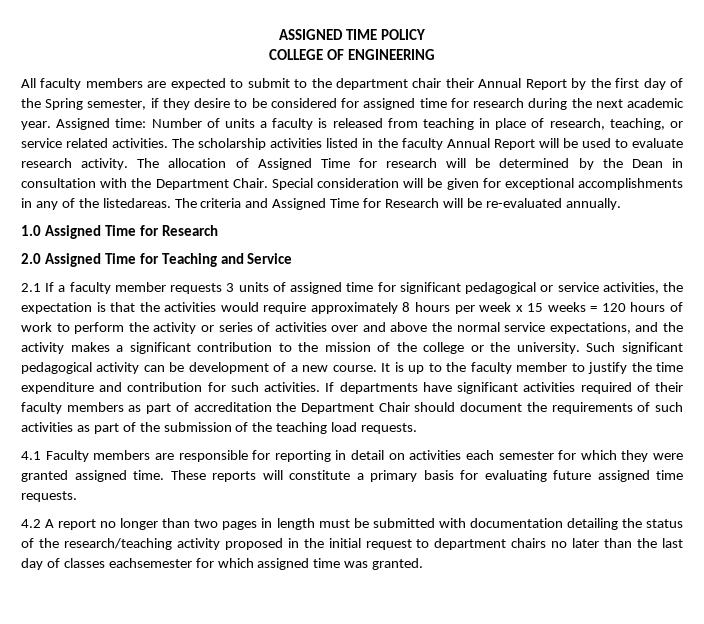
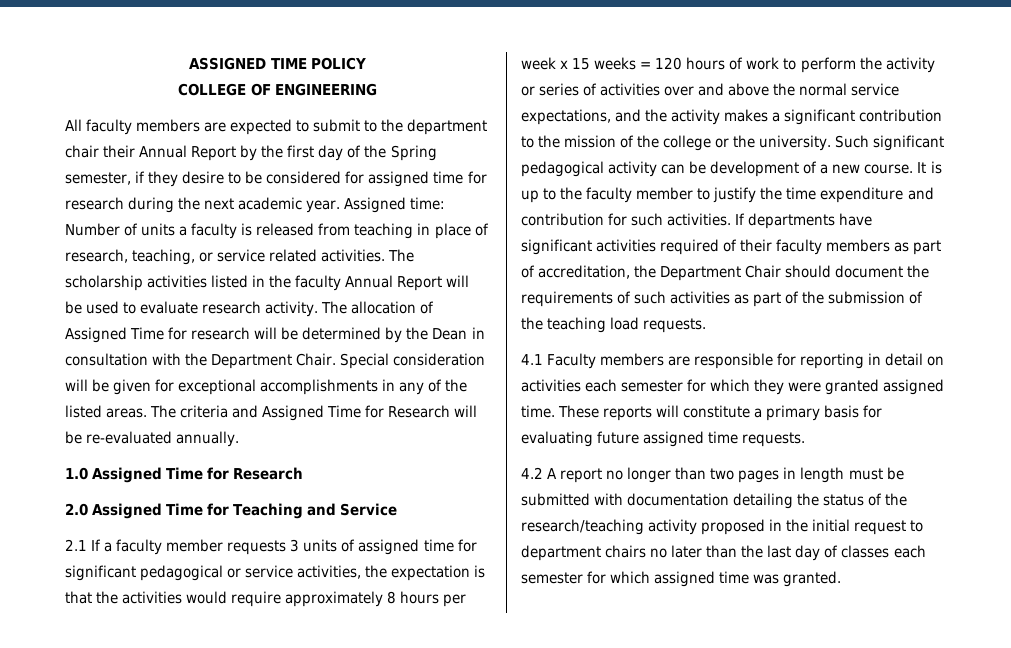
- Special consideration will be given for exceptional accomplishments in any of the listedareas.
+ Special consideration will be given for exceptional accomplishments in any of the listed areas.
- If departments have significant activities required of their faculty members as part of accreditation the Department Chair should document the requirements of such activities as part of the submission of the teaching load requests.
+ If departments have significant activities required of their faculty members as part of accreditation, the Department Chair should document the requirements of such activities as part of the submission of the teaching load requests.
- 4.2 A report no longer than two pages in length must be submitted with documentation detailing the status of the research/teaching activity proposed in the initial request to department chairs no later than the last day of classes eachsemester for which assigned time was granted.
+ 4.2 A report no longer than two pages in length must be submitted with documentation detailing the status of the research/teaching activity proposed in the initial request to department chairs no later than the last day of classes each semester for which assigned time was granted.

